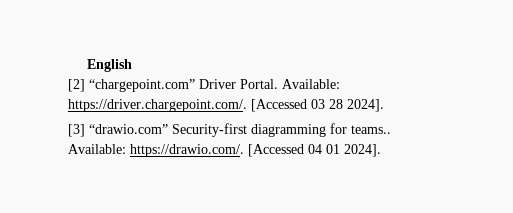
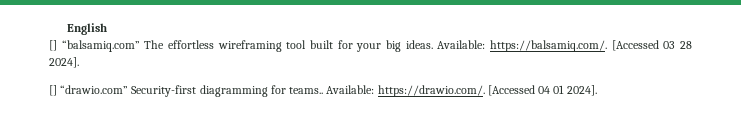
- [2] “chargepoint.com” Driver Portal. Available: https://driver.chargepoint.com/. [Accessed 03 28 2024].
+ [] “balsamiq.com” The effortless wireframing tool built for your big ideas. Available: https://balsamiq.com/. [Accessed 03 28 2024].
- [3] “drawio.com” Security-first diagramming for teams..
+ [] “drawio.com” Security-first diagramming for teams..

